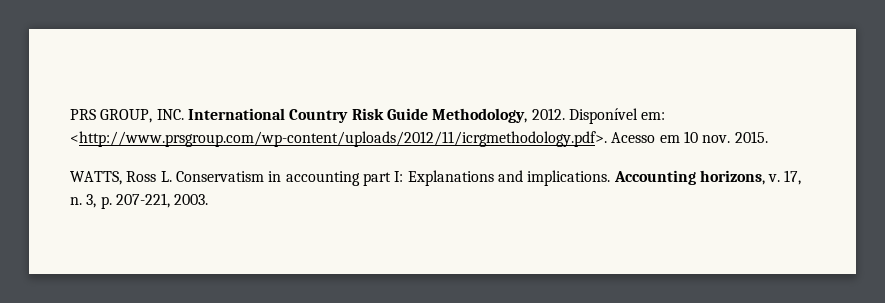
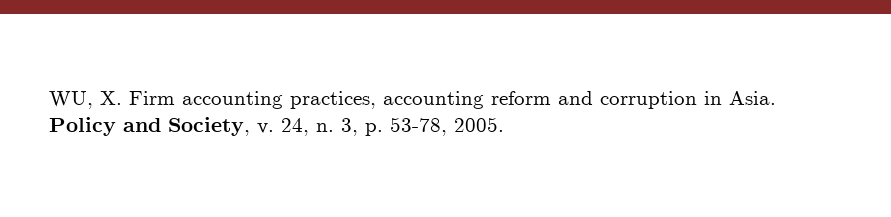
- PRS GROUP, INC. International Country Risk Guide Methodology, 2012. Disponível em: <http://www.prsgroup.com/wp-content/uploads/2012/11/icrgmethodology.pdf>. Acesso em 10 nov. 2015.
- WATTS, Ross L. Conservatism in accounting part I: Explanations and implications. Accounting horizons, v. 17, n.
+ WU, X. Firm accounting practices, accounting reform and corruption in Asia. Policy and Society, v. 24, n.
- 3, p. 207-221, 2003.
+ 3, p. 53-78, 2005.

